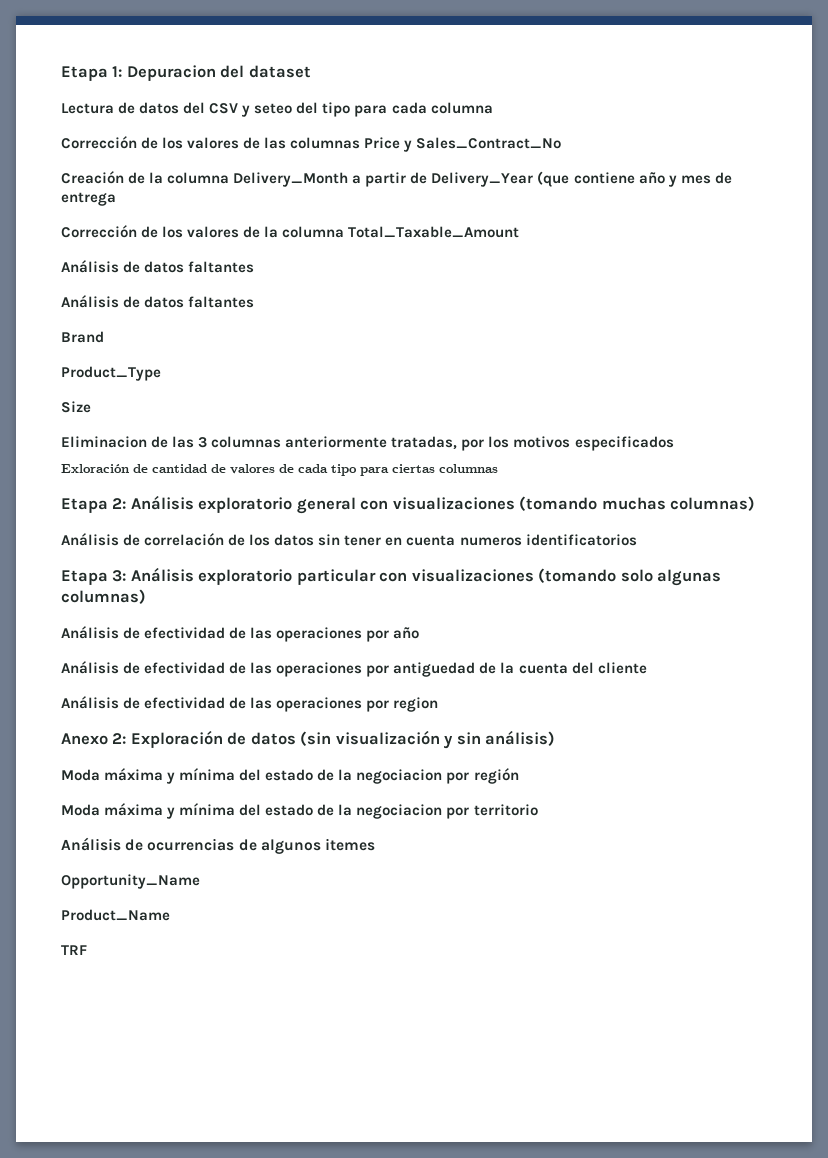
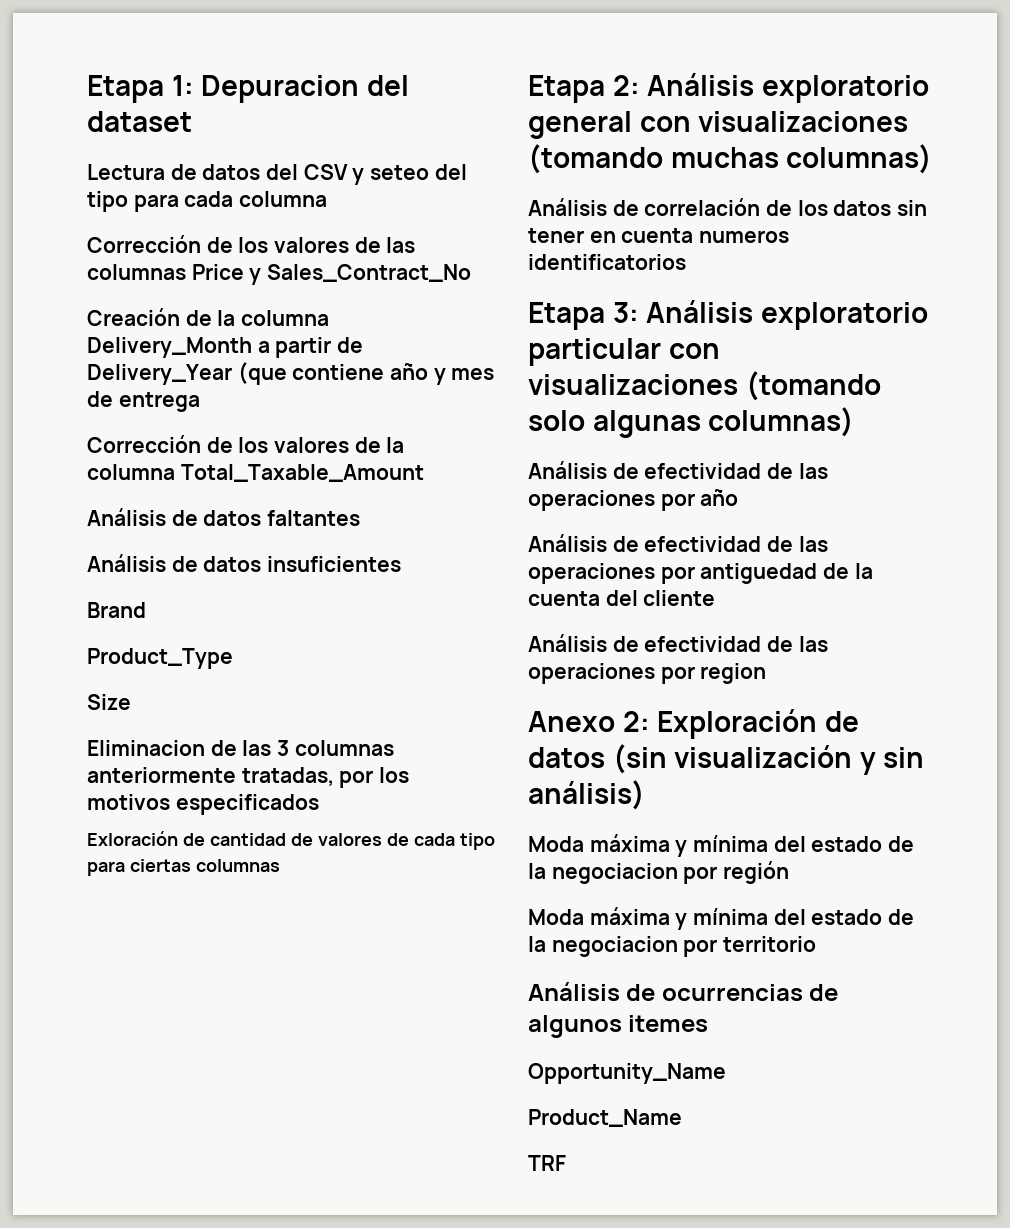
  Corrección de los valores de la columna Total_Taxable_Amount
  Análisis de datos faltantes
- Análisis de datos faltantes
+ Análisis de datos insuficientes

